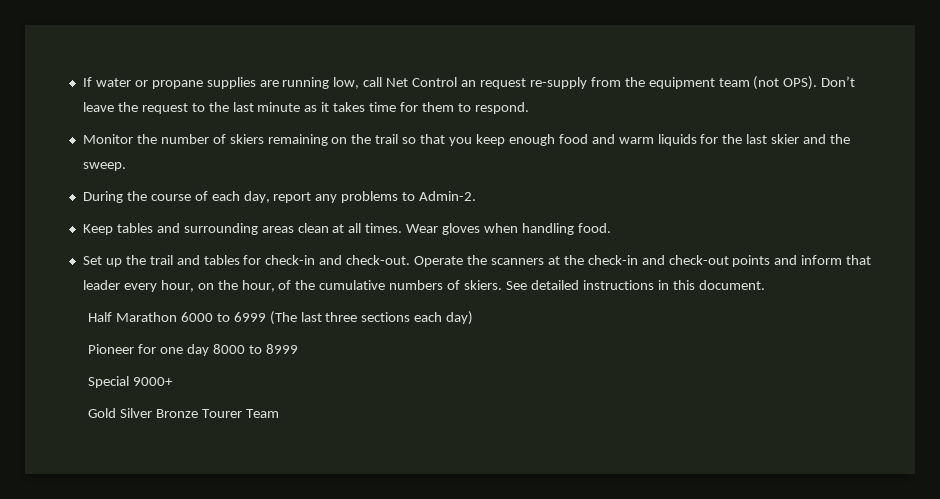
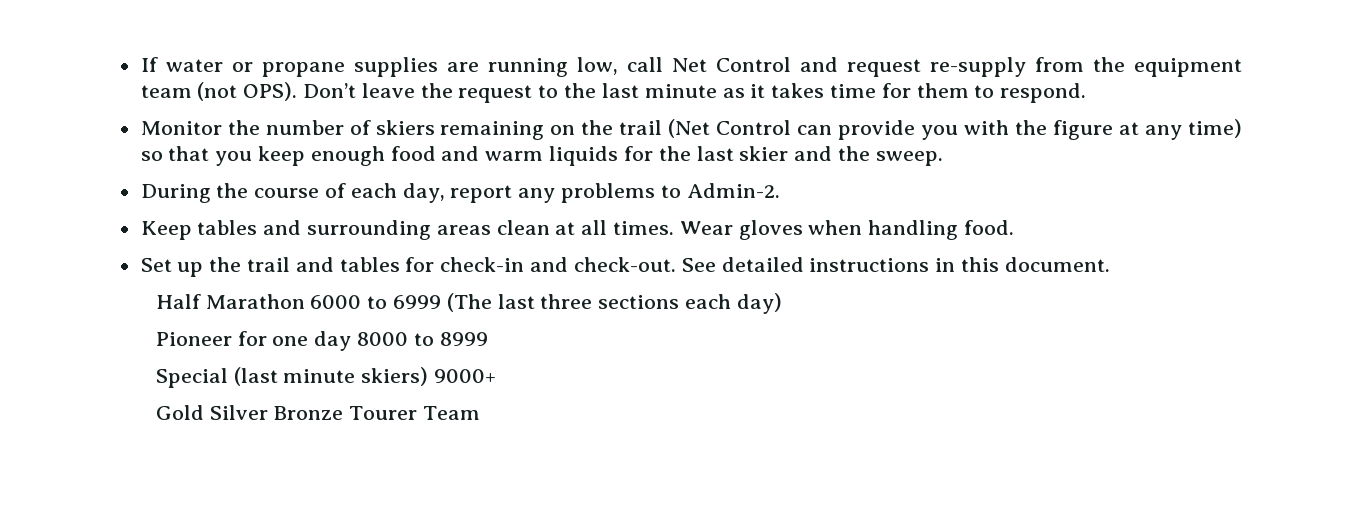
- If water or propane supplies are running low, call Net Control an request re-supply from the equipment team (not OPS).
+ If water or propane supplies are running low, call Net Control and request re-supply from the equipment team (not OPS).
- Monitor the number of skiers remaining on the trail so that you keep enough food and warm liquids for the last skier and the sweep.
+ Monitor the number of skiers remaining on the trail (Net Control can provide you with the figure at any time) so that you keep enough food and warm liquids for the last skier and the sweep.
- Operate the scanners at the check-in and check-out points and inform that leader every hour, on the hour, of the cumulative numbers of skiers.
- Special 9000+
+ Special (last minute skiers) 9000+

